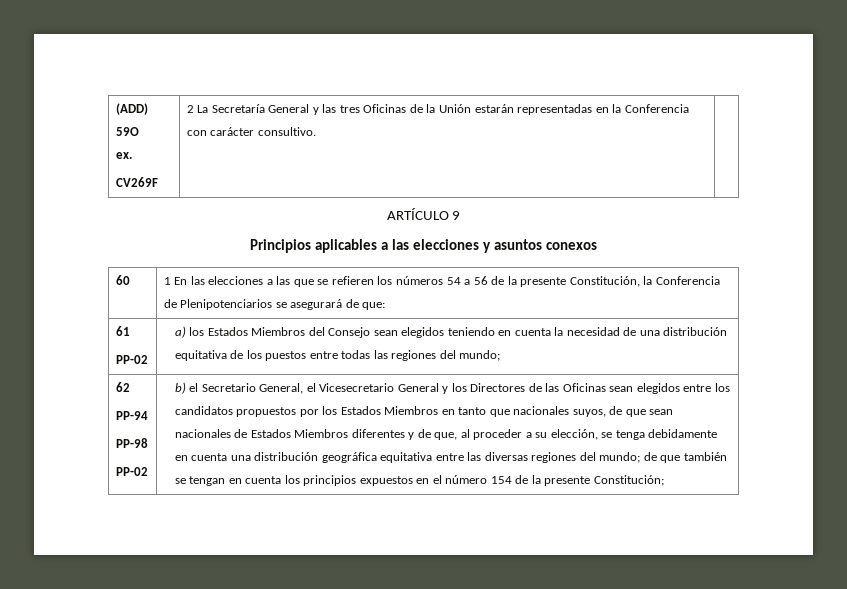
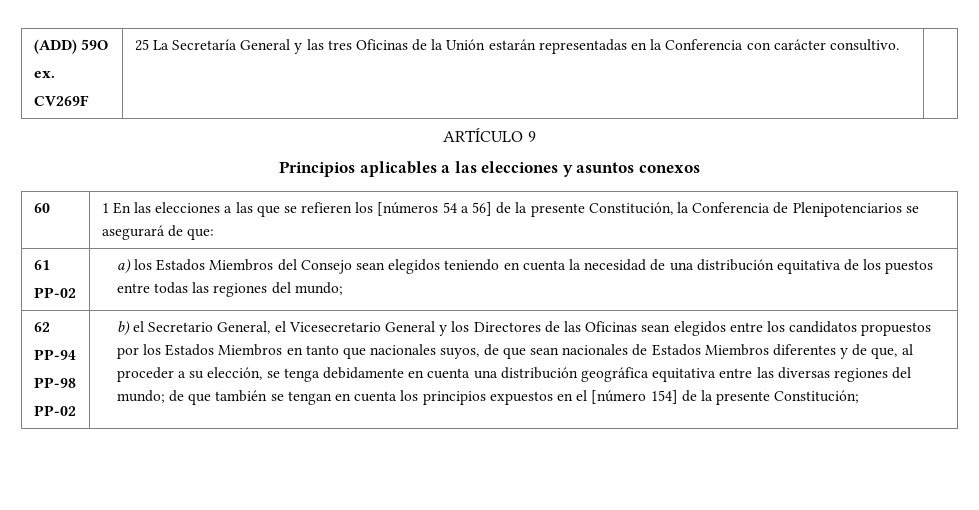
  (ADD) 59O
  ex.
- CV269F | 2 La Secretaría General y las tres Oficinas de la Unión estarán representadas en la Conferencia con carácter consultivo. |
+ CV269F | 25 La Secretaría General y las tres Oficinas de la Unión estarán representadas en la Conferencia con carácter consultivo. |
- 60 | 1 En las elecciones a las que se refieren los números 54 a 56 de la presente Constitución, la Conferencia de Plenipotenciarios se asegurará de que:
+ 60 | 1 En las elecciones a las que se refieren los [números 54 a 56] de la presente Constitución, la Conferencia de Plenipotenciarios se asegurará de que:
- de que también se tengan en cuenta los principios expuestos en el número 154 de la presente Constitución;
+ de que también se tengan en cuenta los principios expuestos en el [número 154] de la presente Constitución;

